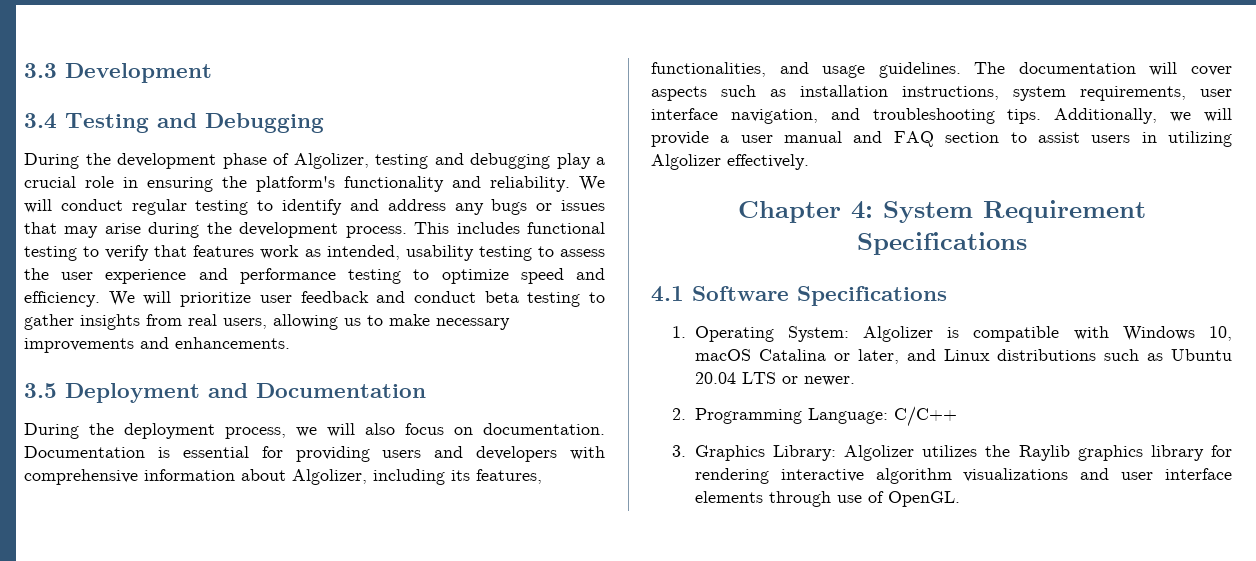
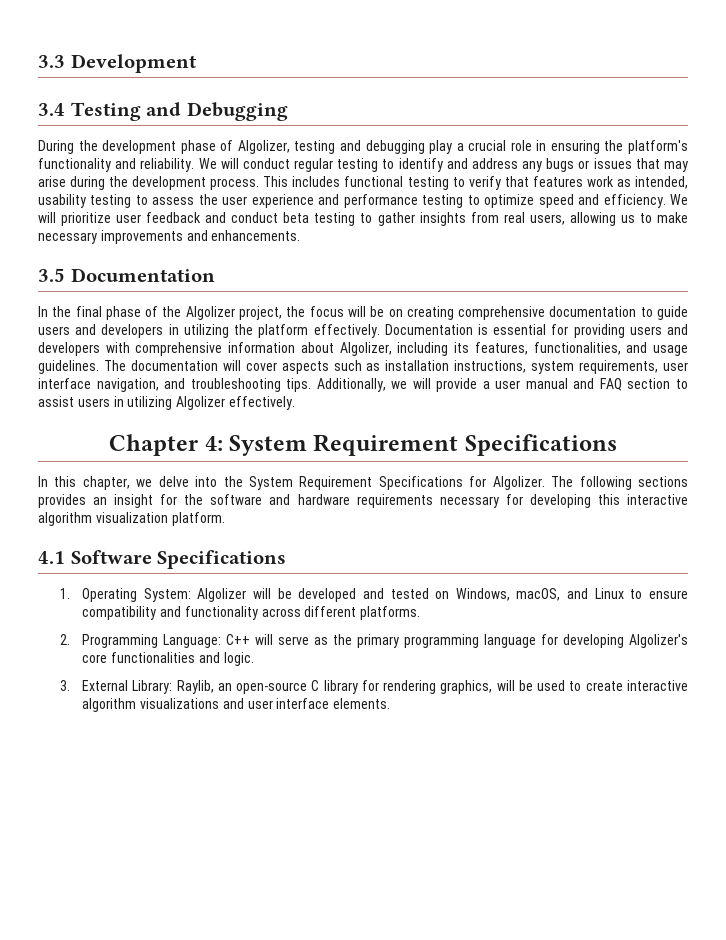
- 3.5 Deployment and Documentation
+ 3.5 Documentation
- During the deployment process, we will also focus on documentation.
+ In the final phase of the Algolizer project, the focus will be on creating comprehensive documentation to guide users and developers in utilizing the platform effectively.
+ In this chapter, we delve into the System Requirement Specifications for Algolizer. The following sections provides an insight for the software and hardware requirements necessary for developing this interactive algorithm visualization platform.
- 1. Operating System: Algolizer is compatible with Windows 10, macOS Catalina or later, and Linux distributions such as Ubuntu 20.04 LTS or newer.
- 2. Programming Language: C/C++
- 3. Graphics Library: Algolizer utilizes the Raylib graphics library for rendering interactive algorithm visualizations and user interface elements through use of OpenGL.
+ 1. Operating System: Algolizer will be developed and tested on Windows, macOS, and Linux to ensure compatibility and functionality across different platforms.
+ 2. Programming Language: C++ will serve as the primary programming language for developing Algolizer's core functionalities and logic.
+ 3. External Library: Raylib, an open-source C library for rendering graphics, will be used to create interactive algorithm visualizations and user interface elements.

